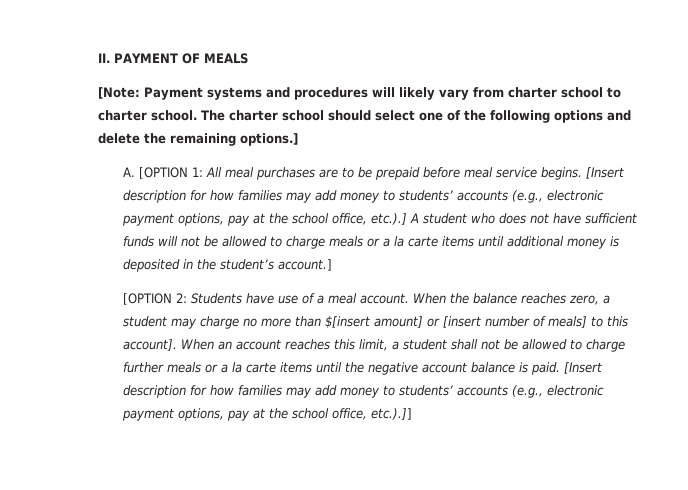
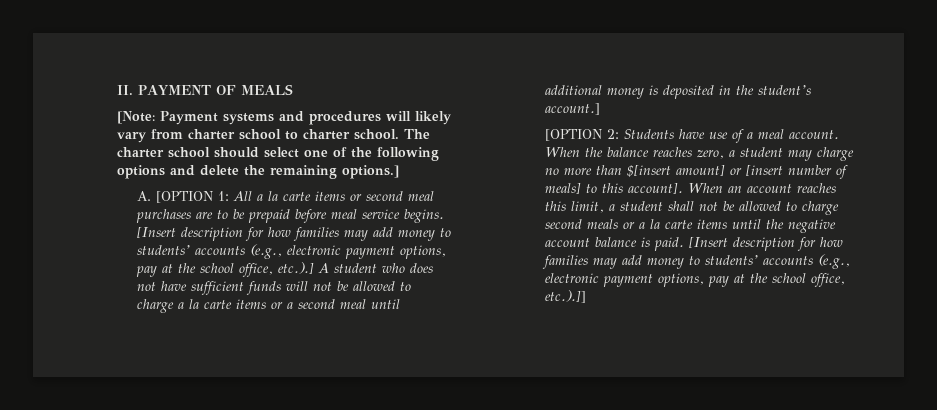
- A. [OPTION 1: All meal purchases are to be prepaid before meal service begins.
+ A. [OPTION 1: All a la carte items or second meal purchases are to be prepaid before meal service begins.
- [Insert description for how families may add money to students’ accounts (e.g., electronic payment options, pay at the school office, etc.).] A student who does not have sufficient funds will not be allowed to charge meals or a la carte items until additional money is deposited in the student’s account.]
+ [Insert description for how families may add money to students’ accounts (e.g., electronic payment options, pay at the school office, etc.).] A student who does not have sufficient funds will not be allowed to charge a la carte items or a second meal until additional money is deposited in the student’s account.]
- When an account reaches this limit, a student shall not be allowed to charge further meals or a la carte items until the negative account balance is paid.
+ When an account reaches this limit, a student shall not be allowed to charge second meals or a la carte items until the negative account balance is paid.

